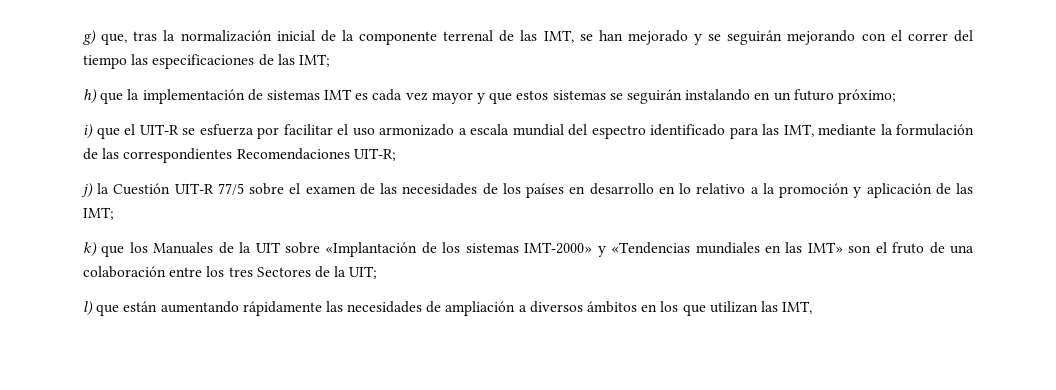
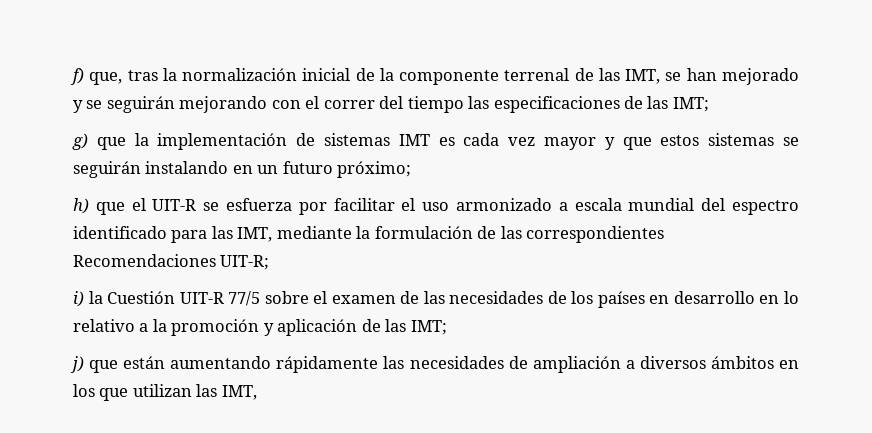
- g) que, tras la normalización inicial de la componente terrenal de las IMT, se han mejorado y se seguirán mejorando con el correr del tiempo las especificaciones de las IMT;
+ f) que, tras la normalización inicial de la componente terrenal de las IMT, se han mejorado y se seguirán mejorando con el correr del tiempo las especificaciones de las IMT;
- h) que la implementación de sistemas IMT es cada vez mayor y que estos sistemas se seguirán instalando en un futuro próximo;
+ g) que la implementación de sistemas IMT es cada vez mayor y que estos sistemas se seguirán instalando en un futuro próximo;
- i) que el UIT-R se esfuerza por facilitar el uso armonizado a escala mundial del espectro identificado para las IMT, mediante la formulación de las correspondientes Recomendaciones UIT-R;
+ h) que el UIT-R se esfuerza por facilitar el uso armonizado a escala mundial del espectro identificado para las IMT, mediante la formulación de las correspondientes Recomendaciones UIT-R;
- j) la Cuestión UIT-R 77/5 sobre el examen de las necesidades de los países en desarrollo en lo relativo a la promoción y aplicación de las IMT;
+ i) la Cuestión UIT-R 77/5 sobre el examen de las necesidades de los países en desarrollo en lo relativo a la promoción y aplicación de las IMT;
- k) que los Manuales de la UIT sobre «Implantación de los sistemas IMT-2000» y «Tendencias mundiales en las IMT» son el fruto de una colaboración entre los tres Sectores de la UIT;
- l) que están aumentando rápidamente las necesidades de ampliación a diversos ámbitos en los que utilizan las IMT,
+ j) que están aumentando rápidamente las necesidades de ampliación a diversos ámbitos en los que utilizan las IMT,

